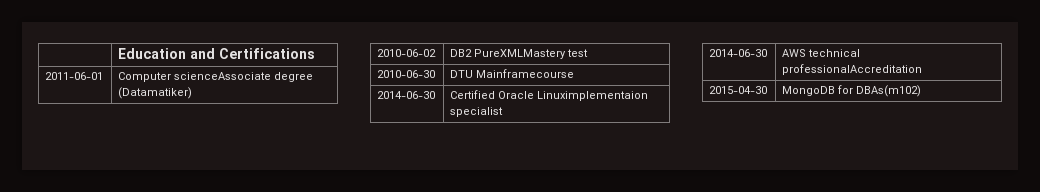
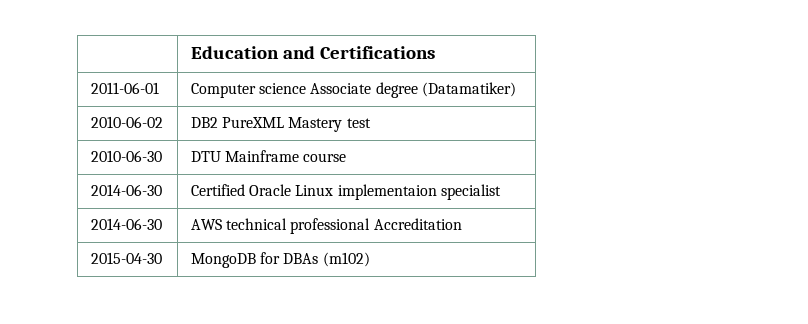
- 2011-06-01 | Computer scienceAssociate degree (Datamatiker)
+ 2011-06-01 | Computer science Associate degree (Datamatiker)
- 2010-06-02 | DB2 PureXMLMastery test
+ 2010-06-02 | DB2 PureXML Mastery test
- 2010-06-30 | DTU Mainframecourse
+ 2010-06-30 | DTU Mainframe course
- 2014-06-30 | Certified Oracle Linuximplementaion specialist
+ 2014-06-30 | Certified Oracle Linux implementaion specialist
- 2014-06-30 | AWS technical professionalAccreditation
+ 2014-06-30 | AWS technical professional Accreditation
- 2015-04-30 | MongoDB for DBAs(m102)
+ 2015-04-30 | MongoDB for DBAs (m102)

